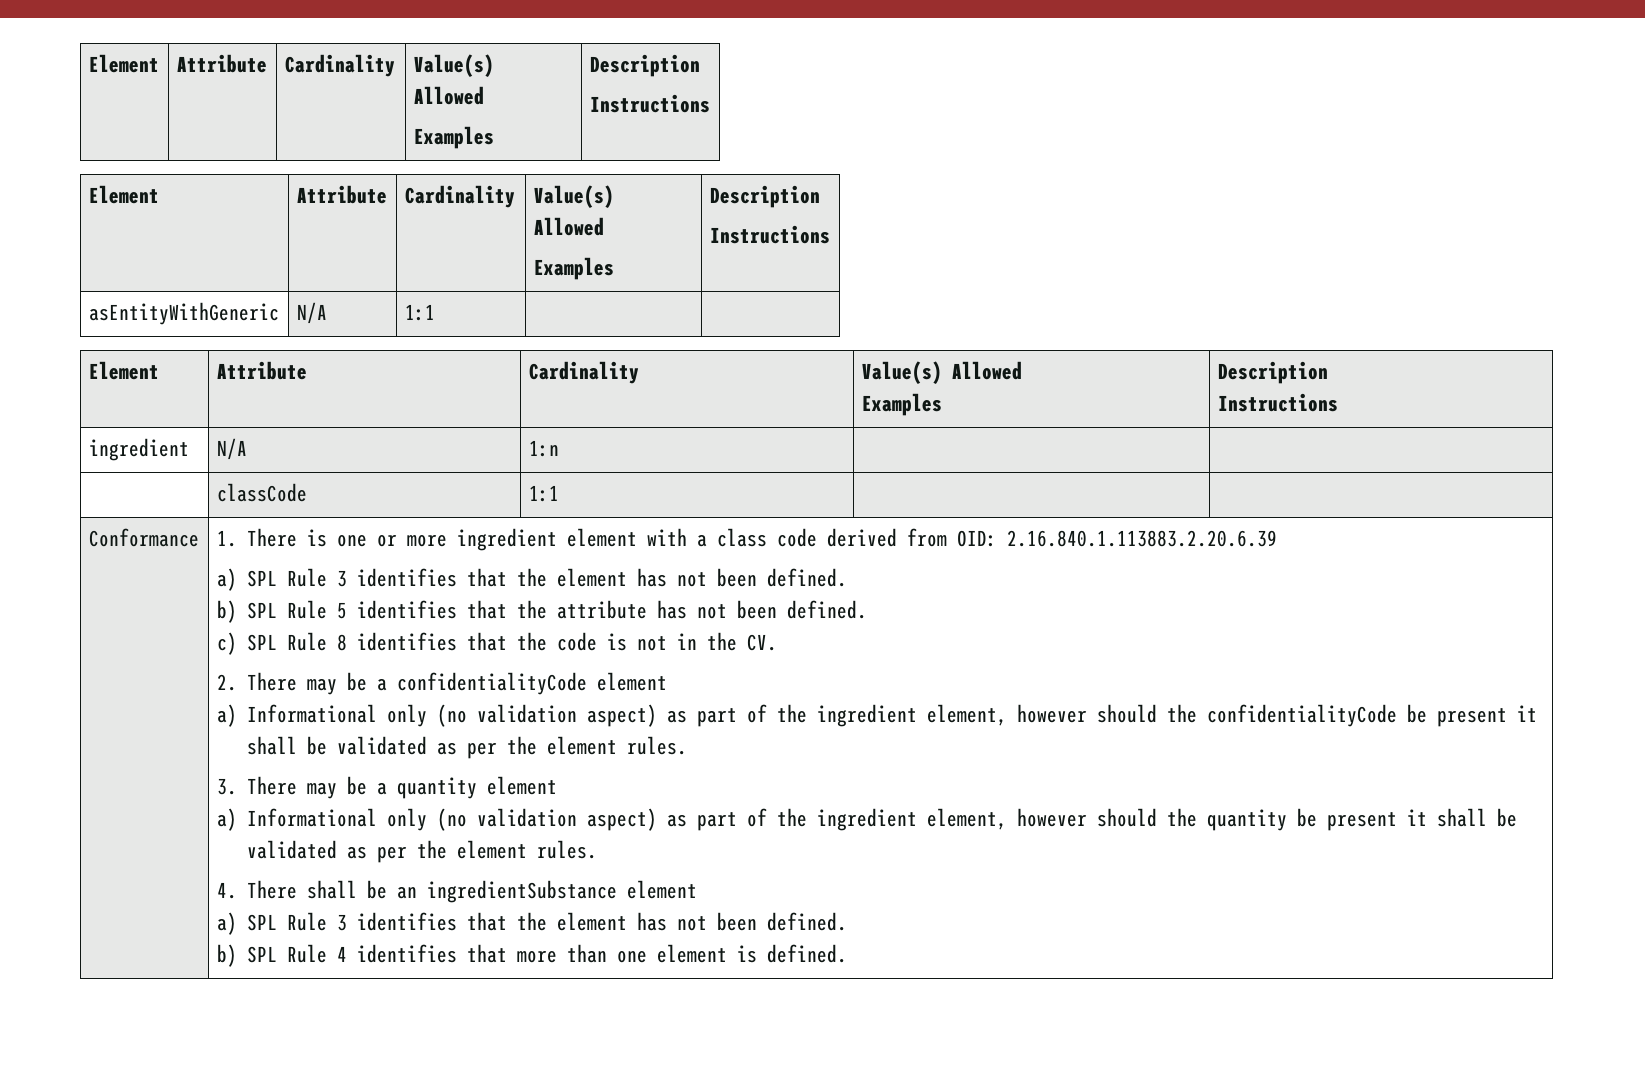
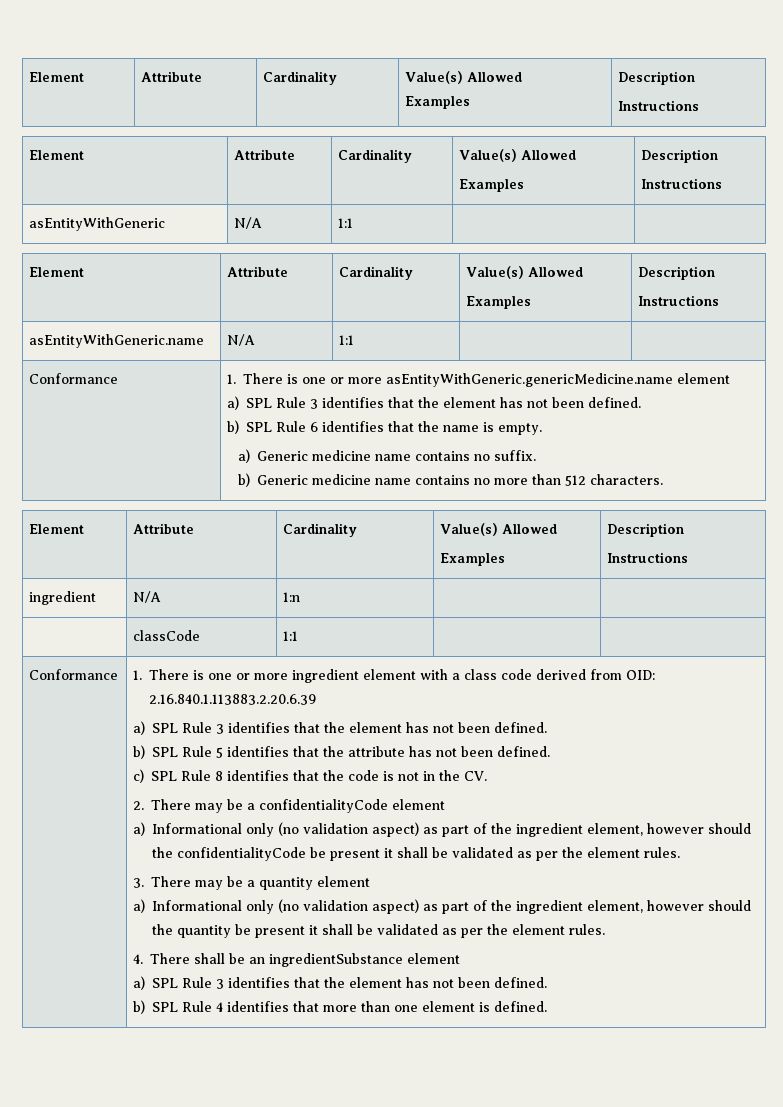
+ asEntityWithGeneric.name | N/A | 1:1 | |
+ Conformance | 1. There is one or more asEntityWithGeneric.genericMedicine.name element
+ a) SPL Rule 3 identifies that the element has not been defined.
+ b) SPL Rule 6 identifies that the name is empty.
+ a) Generic medicine name contains no suffix.
+ b) Generic medicine name contains no more than 512 characters.
+ Element | Attribute | Cardinality | Value(s) Allowed
+ Examples | Description
+ Instructions

